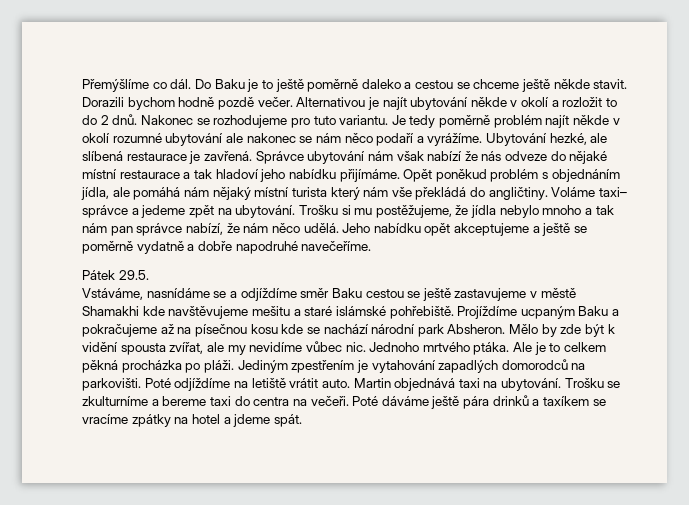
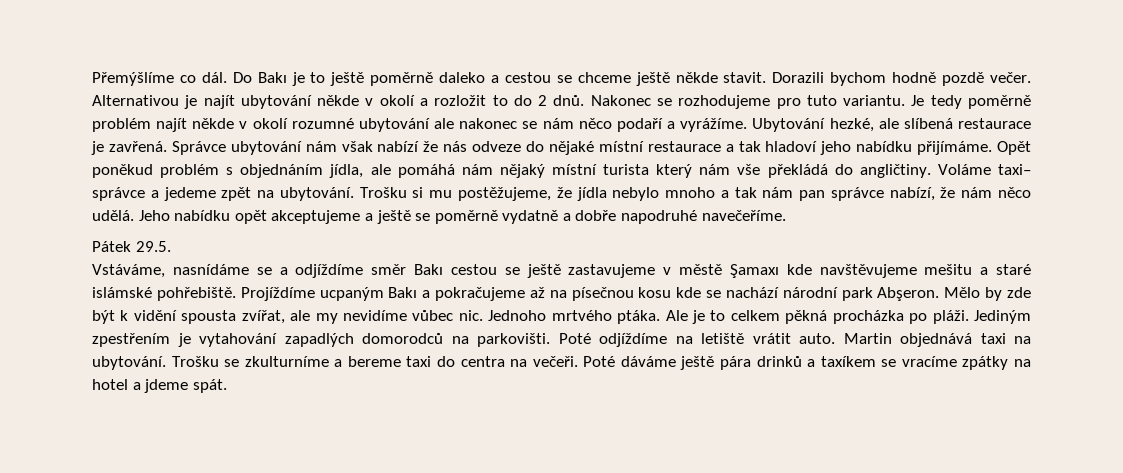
- Do Baku je to ještě poměrně daleko a cestou se chceme ještě někde stavit.
+ Do Bakı je to ještě poměrně daleko a cestou se chceme ještě někde stavit.
- Vstáváme, nasnídáme se a odjíždíme směr Baku cestou se ještě zastavujeme v městě Shamakhi kde navštěvujeme mešitu a staré islámské pohřebiště.
+ Vstáváme, nasnídáme se a odjíždíme směr Bakı cestou se ještě zastavujeme v městě Şamaxı kde navštěvujeme mešitu a staré islámské pohřebiště.
- Projíždíme ucpaným Baku a pokračujeme až na písečnou kosu kde se nachází národní park Absheron.
+ Projíždíme ucpaným Bakı a pokračujeme až na písečnou kosu kde se nachází národní park Abşeron.

